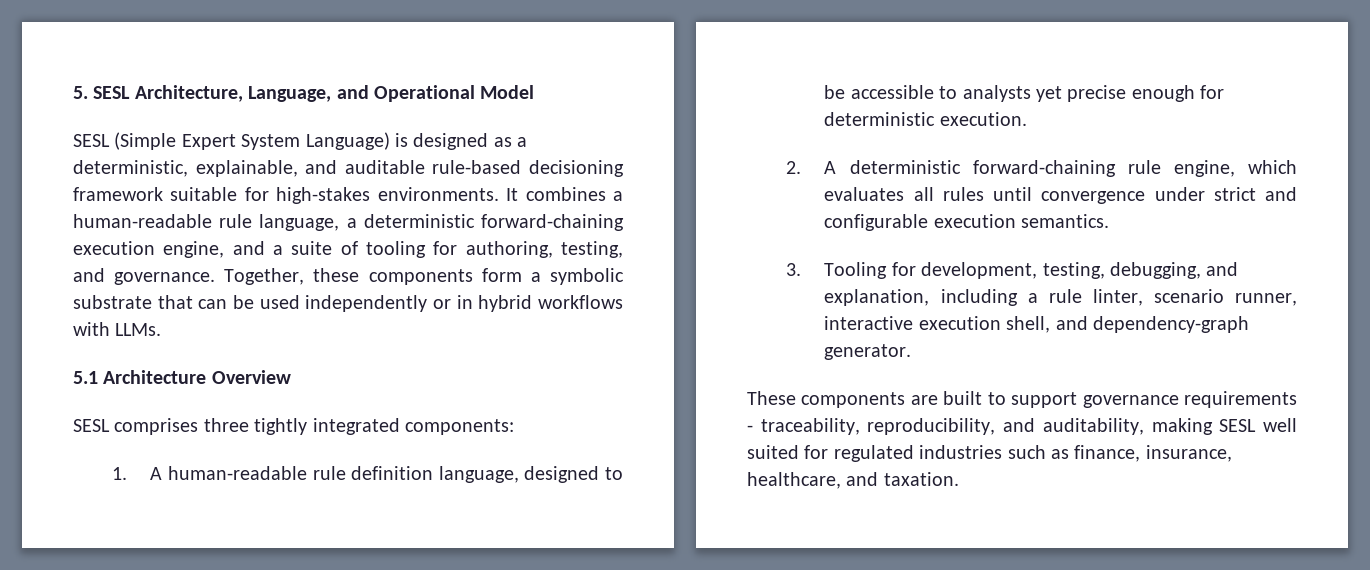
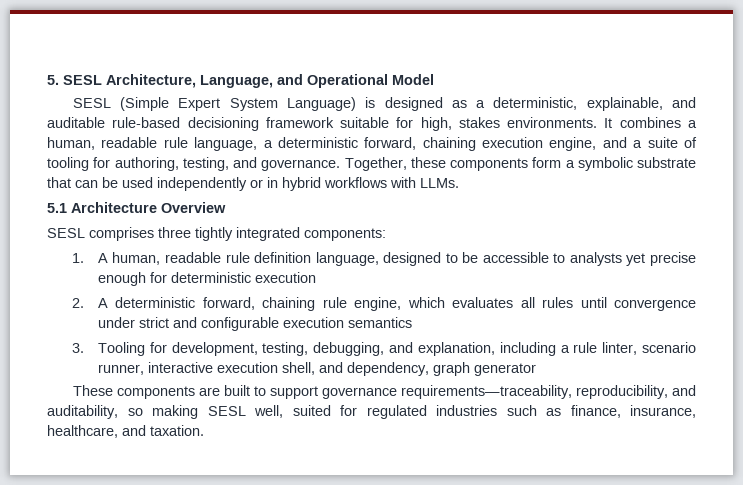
- SESL (Simple Expert System Language) is designed as a deterministic, explainable, and auditable rule-based decisioning framework suitable for high-stakes environments.
+ SESL (Simple Expert System Language) is designed as a deterministic, explainable, and auditable rule-based decisioning framework suitable for high, stakes environments.
- It combines a human-readable rule language, a deterministic forward-chaining execution engine, and a suite of tooling for authoring, testing, and governance.
+ It combines a human, readable rule language, a deterministic forward, chaining execution engine, and a suite of tooling for authoring, testing, and governance.
- 1. A human-readable rule definition language, designed to be accessible to analysts yet precise enough for deterministic execution.
+ 1. A human, readable rule definition language, designed to be accessible to analysts yet precise enough for deterministic execution
- 2. A deterministic forward-chaining rule engine, which evaluates all rules until convergence under strict and configurable execution semantics.
+ 2. A deterministic forward, chaining rule engine, which evaluates all rules until convergence under strict and configurable execution semantics
- 3. Tooling for development, testing, debugging, and explanation, including a rule linter, scenario runner, interactive execution shell, and dependency-graph generator.
+ 3. Tooling for development, testing, debugging, and explanation, including a rule linter, scenario runner, interactive execution shell, and dependency, graph generator
- These components are built to support governance requirements - traceability, reproducibility, and auditability, making SESL well suited for regulated industries such as finance, insurance, healthcare, and taxation.
+ These components are built to support governance requirements—traceability, reproducibility, and auditability, so making SESL well, suited for regulated industries such as finance, insurance, healthcare, and taxation.

